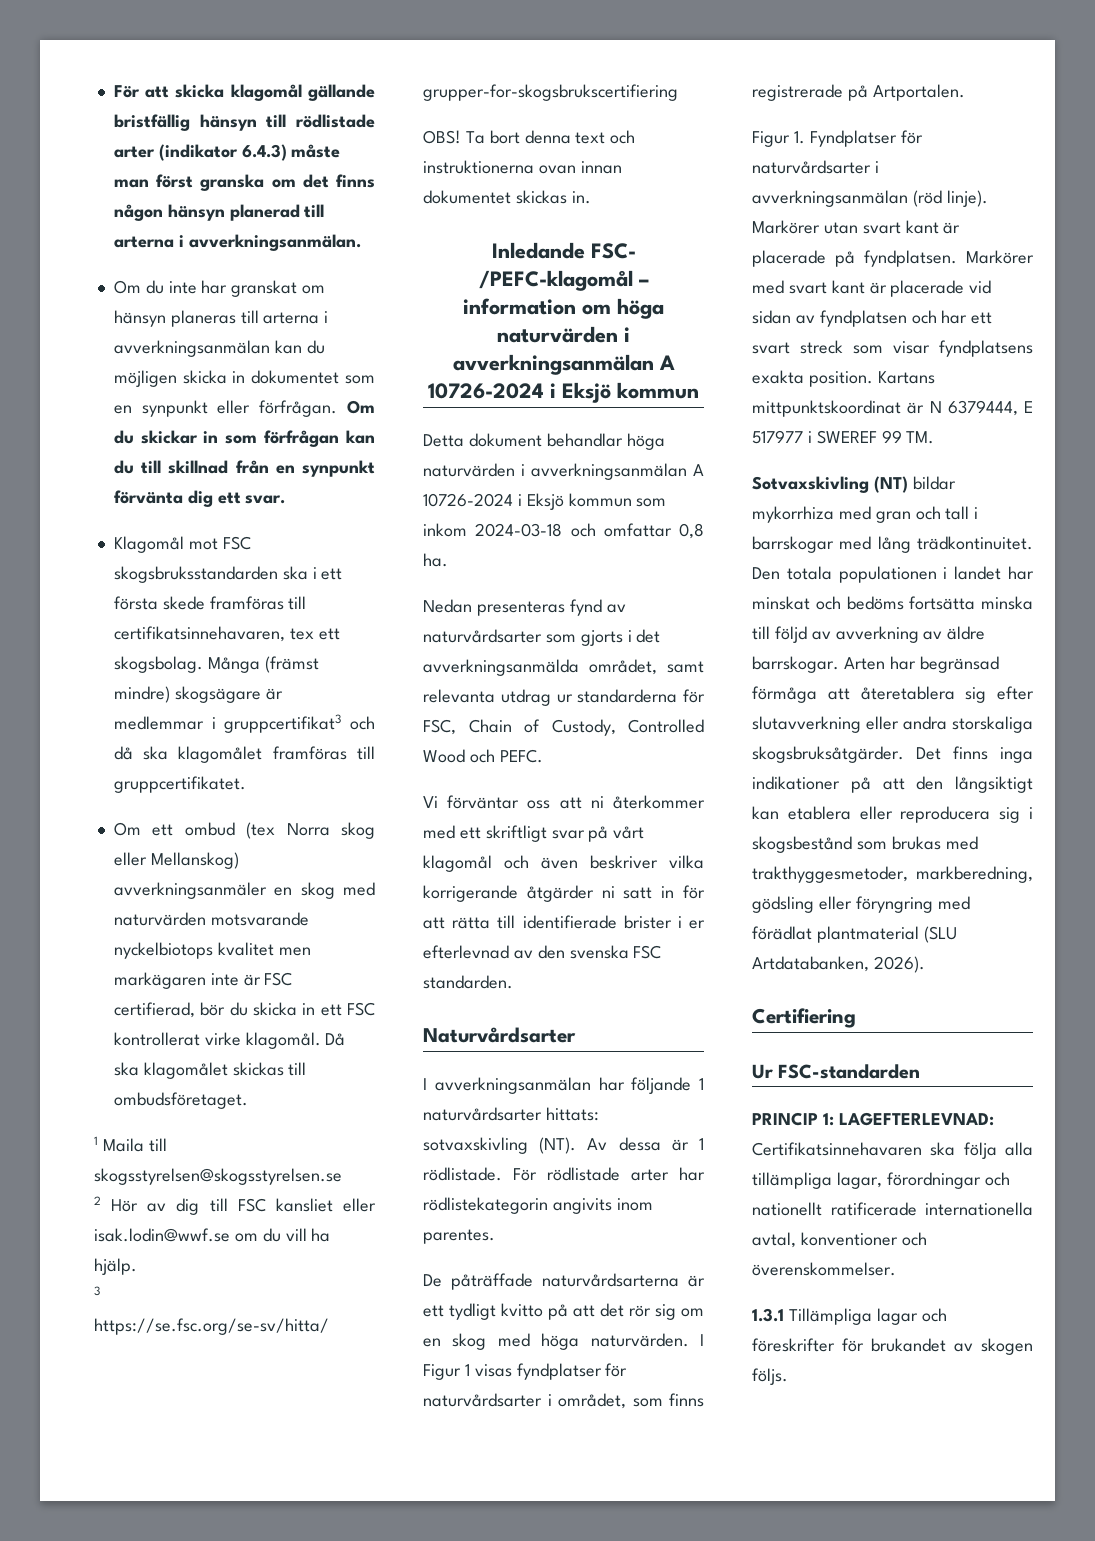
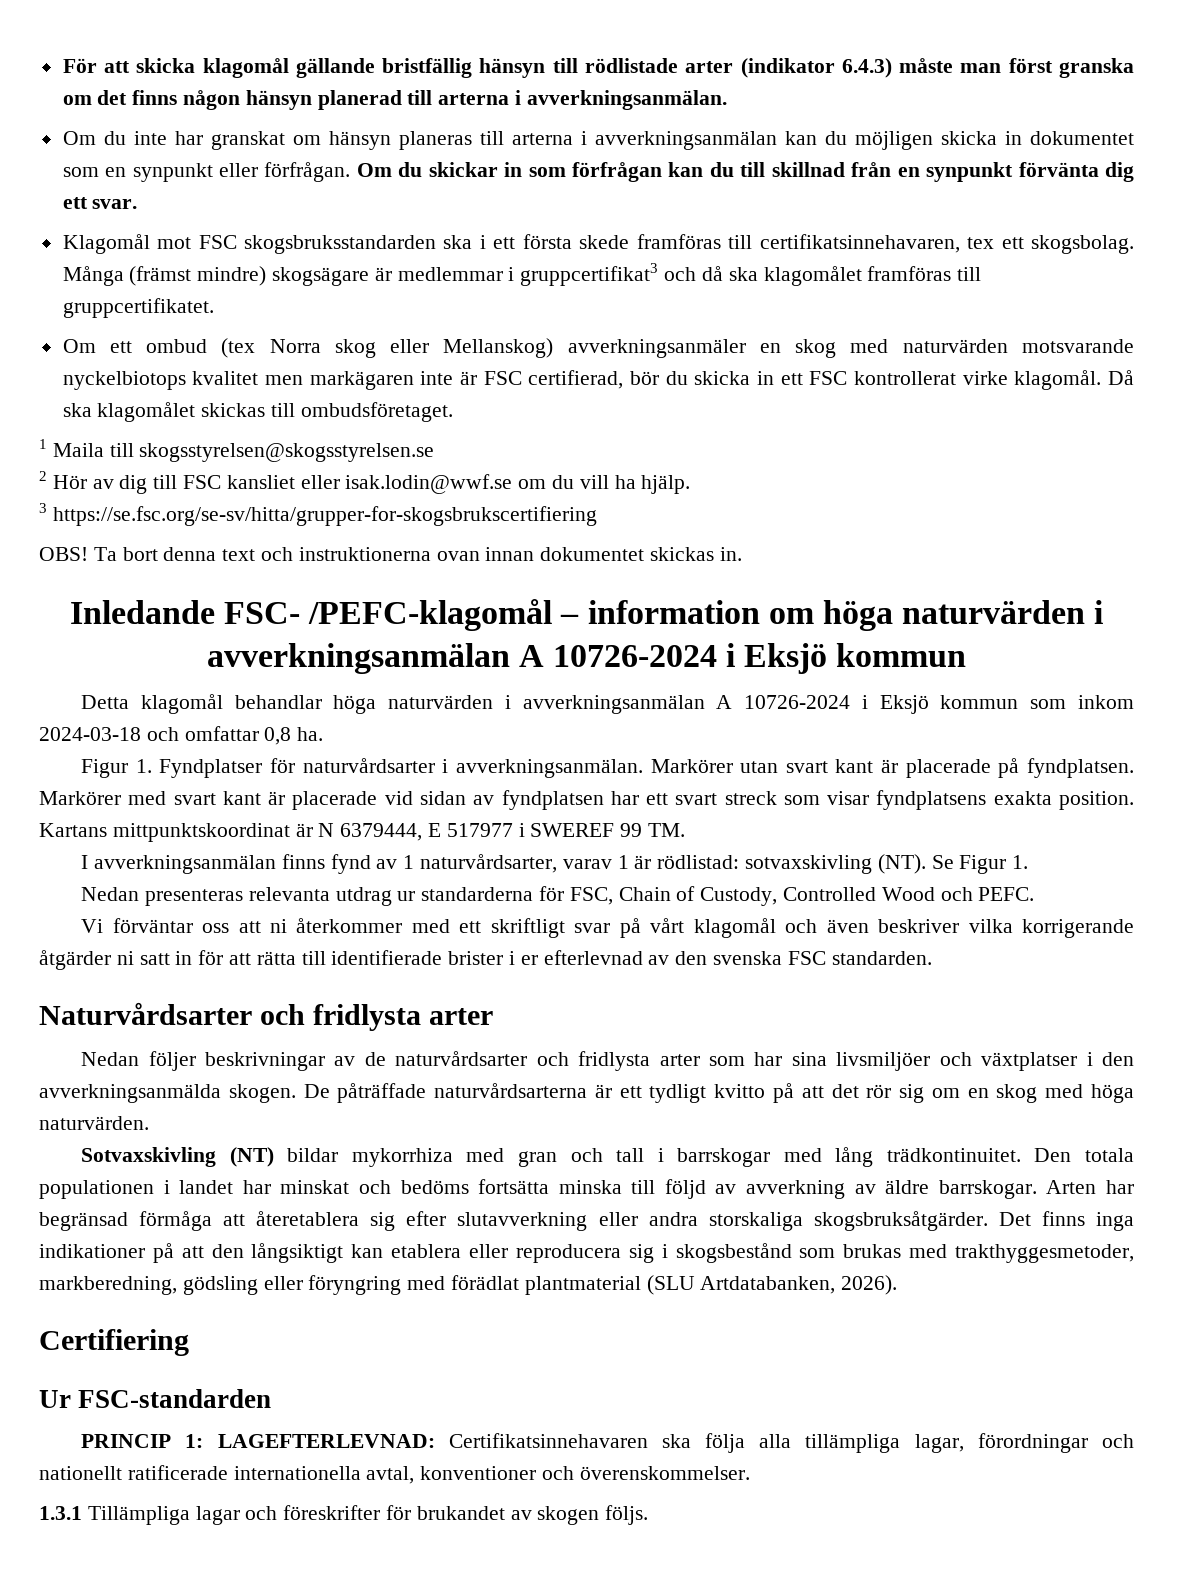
- Detta dokument behandlar höga naturvärden i avverkningsanmälan A 10726-2024 i Eksjö kommun som inkom 2024-03-18 och omfattar 0,8 ha.
+ Detta klagomål behandlar höga naturvärden i avverkningsanmälan A 10726-2024 i Eksjö kommun som inkom 2024-03-18 och omfattar 0,8 ha.
- Nedan presenteras fynd av naturvårdsarter som gjorts i det avverkningsanmälda området, samt relevanta utdrag ur standarderna för FSC, Chain of Custody, Controlled Wood och PEFC.
+ Figur 1. Fyndplatser för naturvårdsarter i avverkningsanmälan. Markörer utan svart kant är placerade på fyndplatsen. Markörer med svart kant är placerade vid sidan av fyndplatsen har ett svart streck som visar fyndplatsens exakta position. Kartans mittpunktskoordinat är N 6379444, E 517977 i SWEREF 99 TM.
+ I avverkningsanmälan finns fynd av 1 naturvårdsarter, varav 1 är rödlistad: sotvaxskivling (NT). Se Figur 1.
+ Nedan presenteras relevanta utdrag ur standarderna för FSC, Chain of Custody, Controlled Wood och PEFC.
- Naturvårdsarter
- I avverkningsanmälan har följande 1 naturvårdsarter hittats: sotvaxskivling (NT). Av dessa är 1 rödlistade. För rödlistade arter har rödlistekategorin angivits inom parentes.
- De påträffade naturvårdsarterna är ett tydligt kvitto på att det rör sig om en skog med höga naturvärden. I Figur 1 visas fyndplatser för naturvårdsarter i området, som finns registrerade på Artportalen.
- Figur 1. Fyndplatser för naturvårdsarter i avverkningsanmälan (röd linje). Markörer utan svart kant är placerade på fyndplatsen. Markörer med svart kant är placerade vid sidan av fyndplatsen och har ett svart streck som visar fyndplatsens exakta position. Kartans mittpunktskoordinat är N 6379444, E 517977 i SWEREF 99 TM.
+ Naturvårdsarter och fridlysta arter
+ Nedan följer beskrivningar av de naturvårdsarter och fridlysta arter som har sina livsmiljöer och växtplatser i den avverkningsanmälda skogen. De påträffade naturvårdsarterna är ett tydligt kvitto på att det rör sig om en skog med höga naturvärden.

